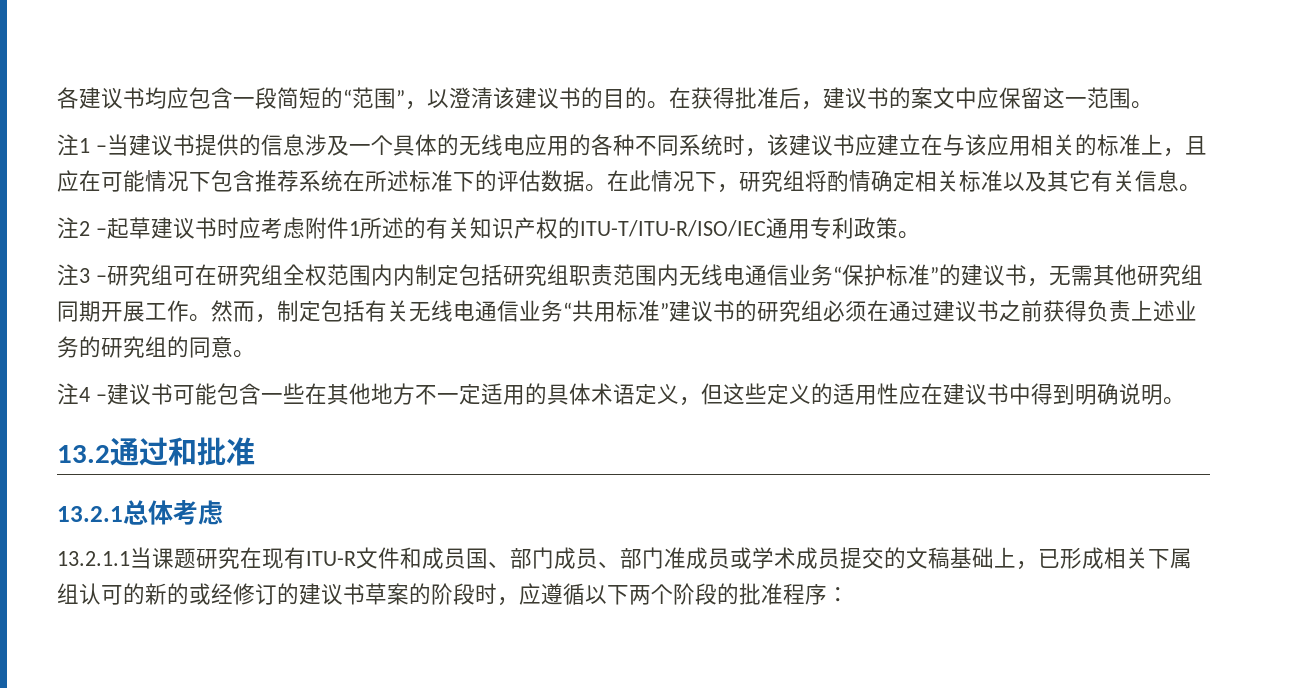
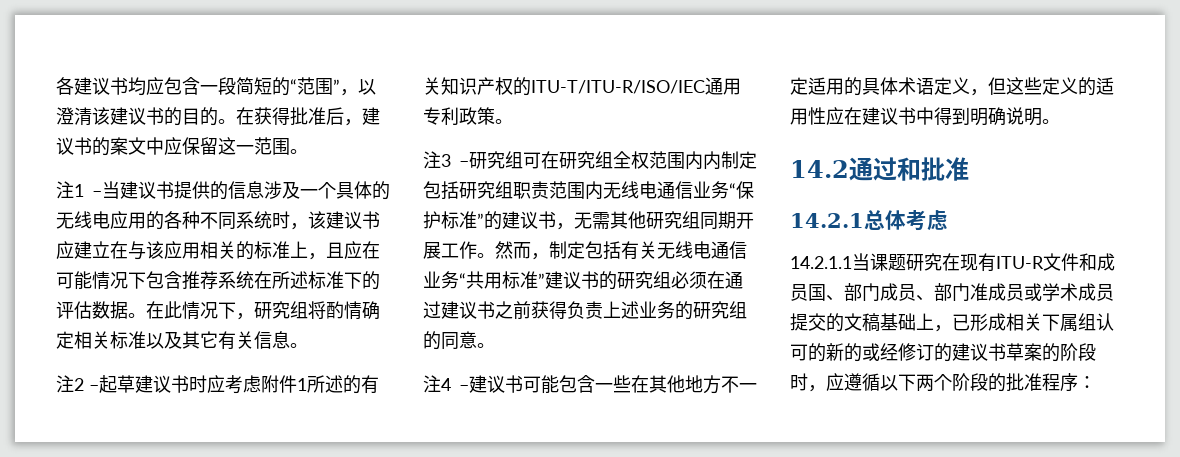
- 13.2通过和批准
+ 14.2通过和批准
- 13.2.1总体考虑
+ 14.2.1总体考虑
- 13.2.1.1当课题研究在现有ITU-R文件和成员国、部门成员、部门准成员或学术成员提交的文稿基础上，已形成相关下属组认可的新的或经修订的建议书草案的阶段时，应遵循以下两个阶段的批准程序：
+ 14.2.1.1当课题研究在现有ITU-R文件和成员国、部门成员、部门准成员或学术成员提交的文稿基础上，已形成相关下属组认可的新的或经修订的建议书草案的阶段时，应遵循以下两个阶段的批准程序：

